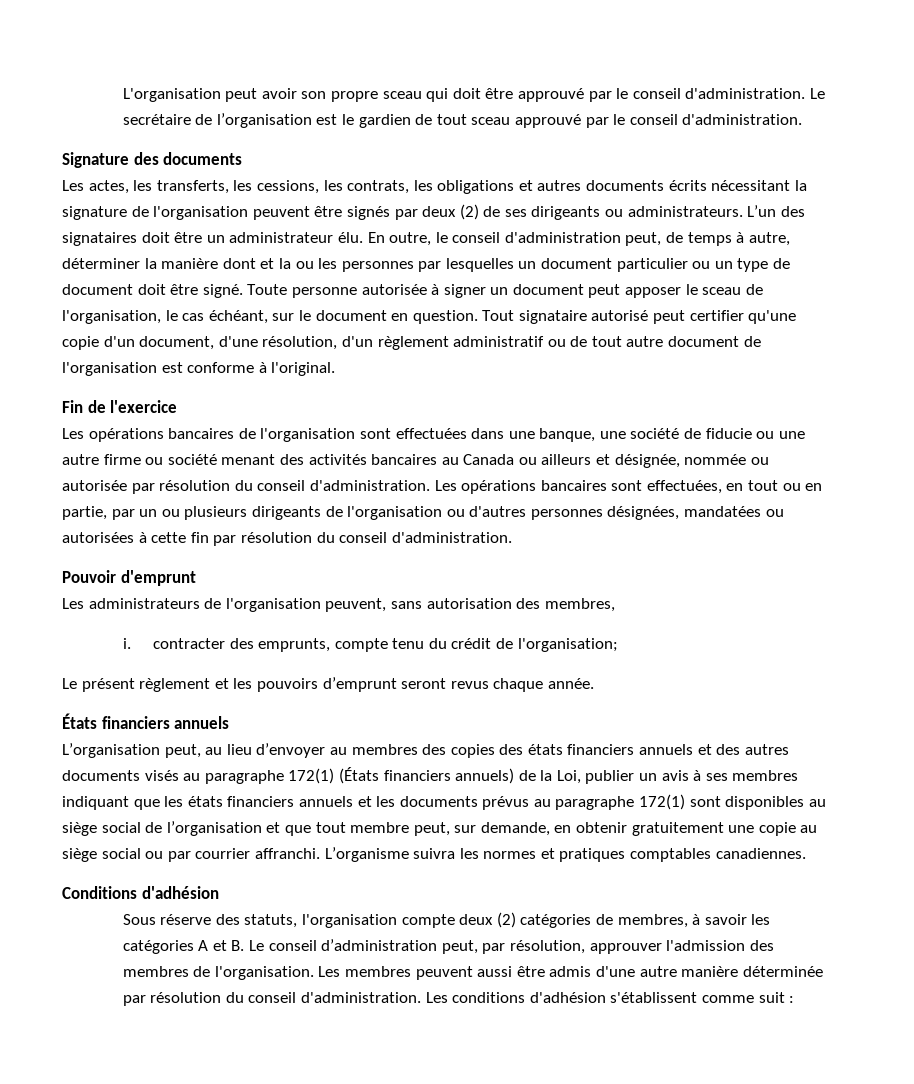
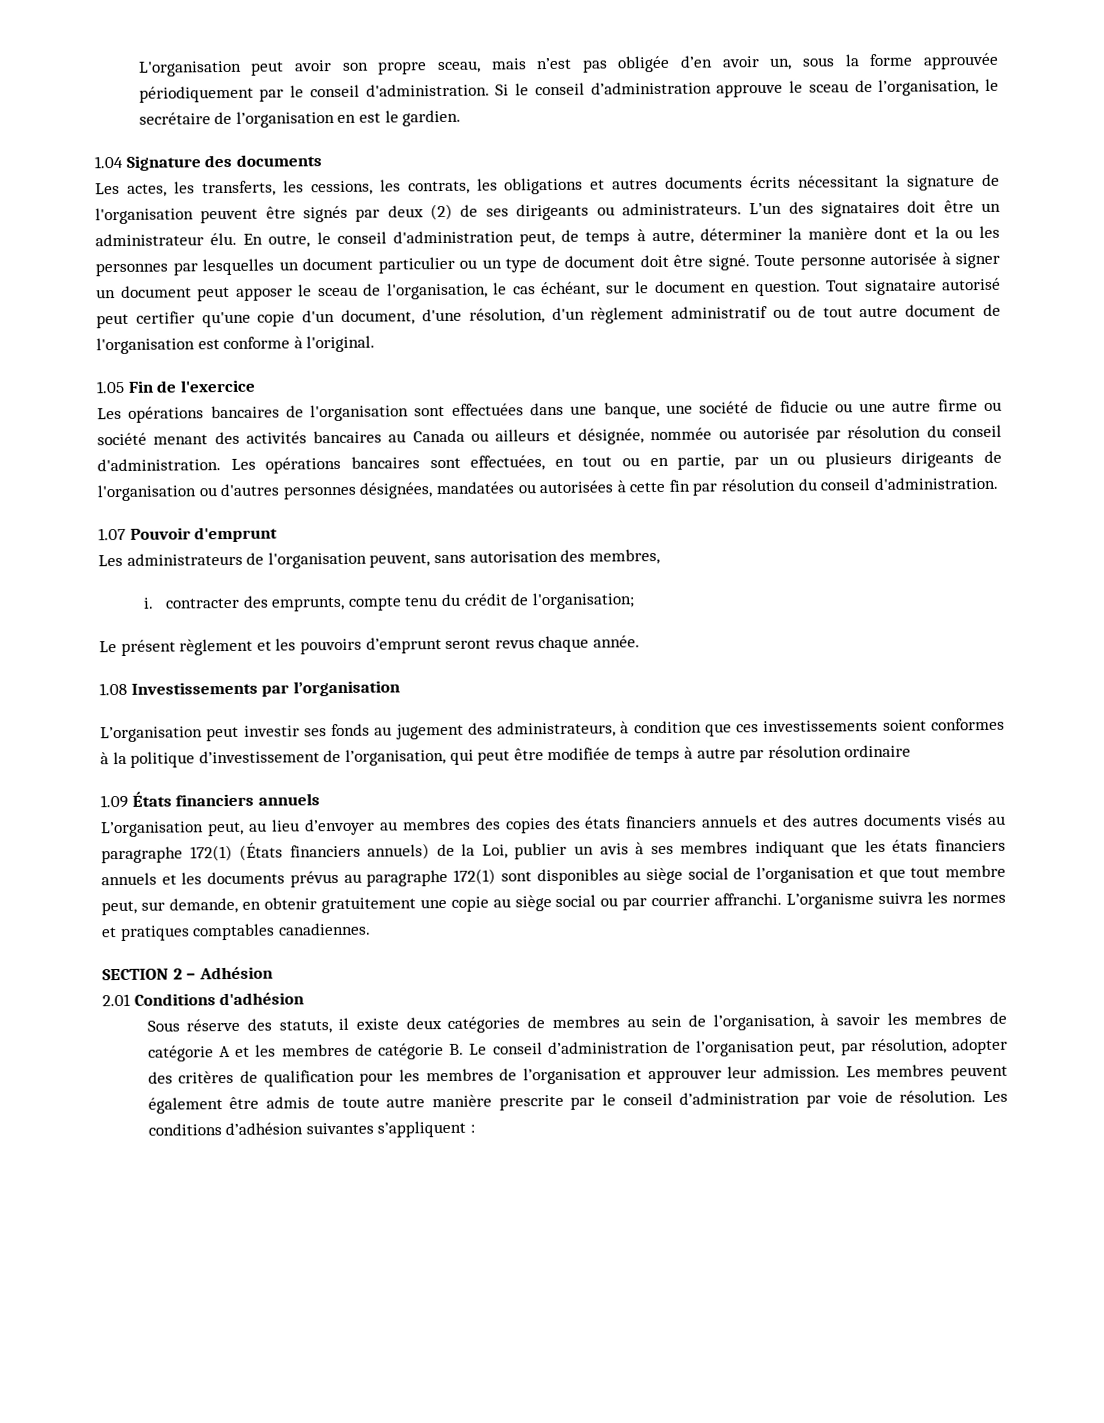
- L'organisation peut avoir son propre sceau qui doit être approuvé par le conseil d'administration. Le secrétaire de l’organisation est le gardien de tout sceau approuvé par le conseil d'administration.
- Signature des documents
+ L'organisation peut avoir son propre sceau, mais n’est pas obligée d’en avoir un, sous la forme approuvée périodiquement par le conseil d'administration. Si le conseil d’administration approuve le sceau de l’organisation, le secrétaire de l’organisation en est le gardien.
+ 1.04 Signature des documents
- Fin de l'exercice
+ 1.05 Fin de l'exercice
- Pouvoir d'emprunt
+ 1.07 Pouvoir d'emprunt
- États financiers annuels
+ 1.08 Investissements par l’organisation
+ L’organisation peut investir ses fonds au jugement des administrateurs, à condition que ces investissements soient conformes à la politique d’investissement de l’organisation, qui peut être modifiée de temps à autre par résolution ordinaire
+ 1.09 États financiers annuels
- Conditions d'adhésion
+ SECTION 2 – Adhésion
+ 2.01 Conditions d'adhésion
- Sous réserve des statuts, l'organisation compte deux (2) catégories de membres, à savoir les catégories A et B. Le conseil d’administration peut, par résolution, approuver l'admission des membres de l'organisation.
+ Sous réserve des statuts, il existe deux catégories de membres au sein de l’organisation, à savoir les membres de catégorie A et les membres de catégorie B. Le conseil d’administration de l’organisation peut, par résolution, adopter des critères de qualification pour les membres de l’organisation et approuver leur admission.
- Les membres peuvent aussi être admis d'une autre manière déterminée par résolution du conseil d'administration. Les conditions d'adhésion s'établissent comme suit :
+ Les membres peuvent également être admis de toute autre manière prescrite par le conseil d’administration par voie de résolution. Les conditions d’adhésion suivantes s’appliquent :

